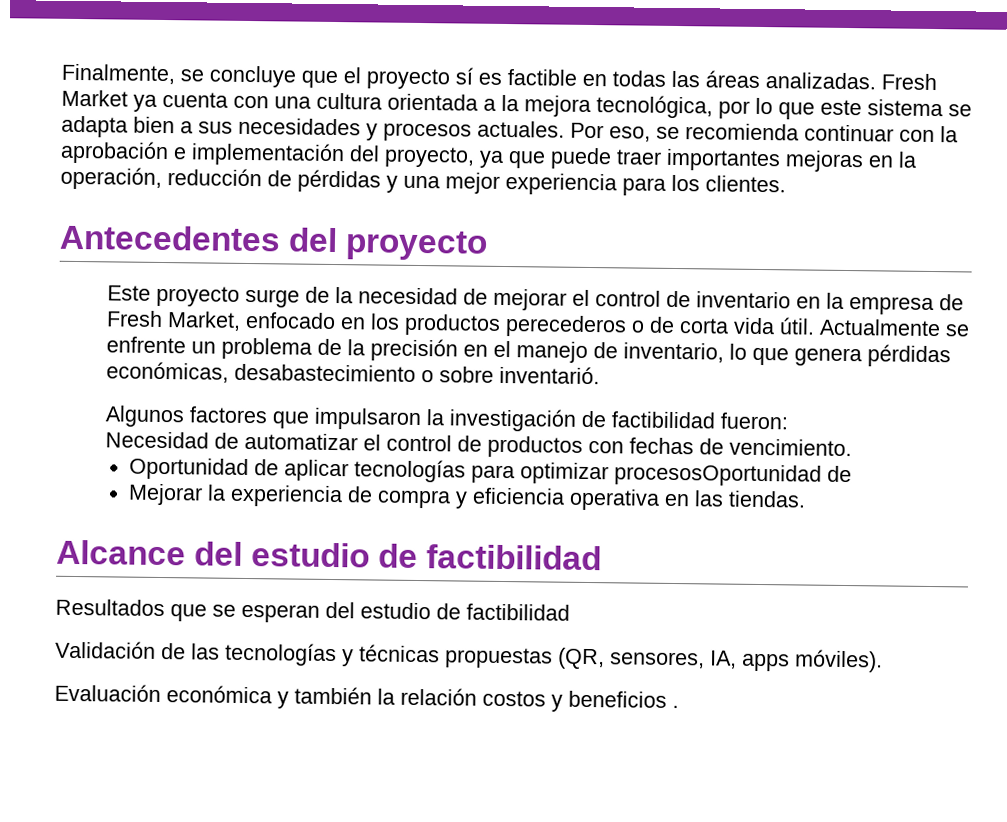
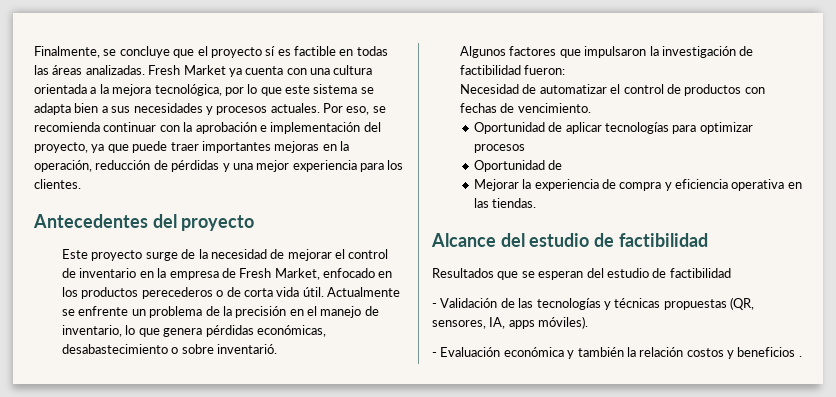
- Oportunidad de aplicar tecnologías para optimizar procesosOportunidad de
+ Oportunidad de aplicar tecnologías para optimizar procesos
+ Oportunidad de
- Validación de las tecnologías y técnicas propuestas (QR, sensores, IA, apps móviles).
+ - Validación de las tecnologías y técnicas propuestas (QR, sensores, IA, apps móviles).
- Evaluación económica y también la relación costos y beneficios .
+ - Evaluación económica y también la relación costos y beneficios .

